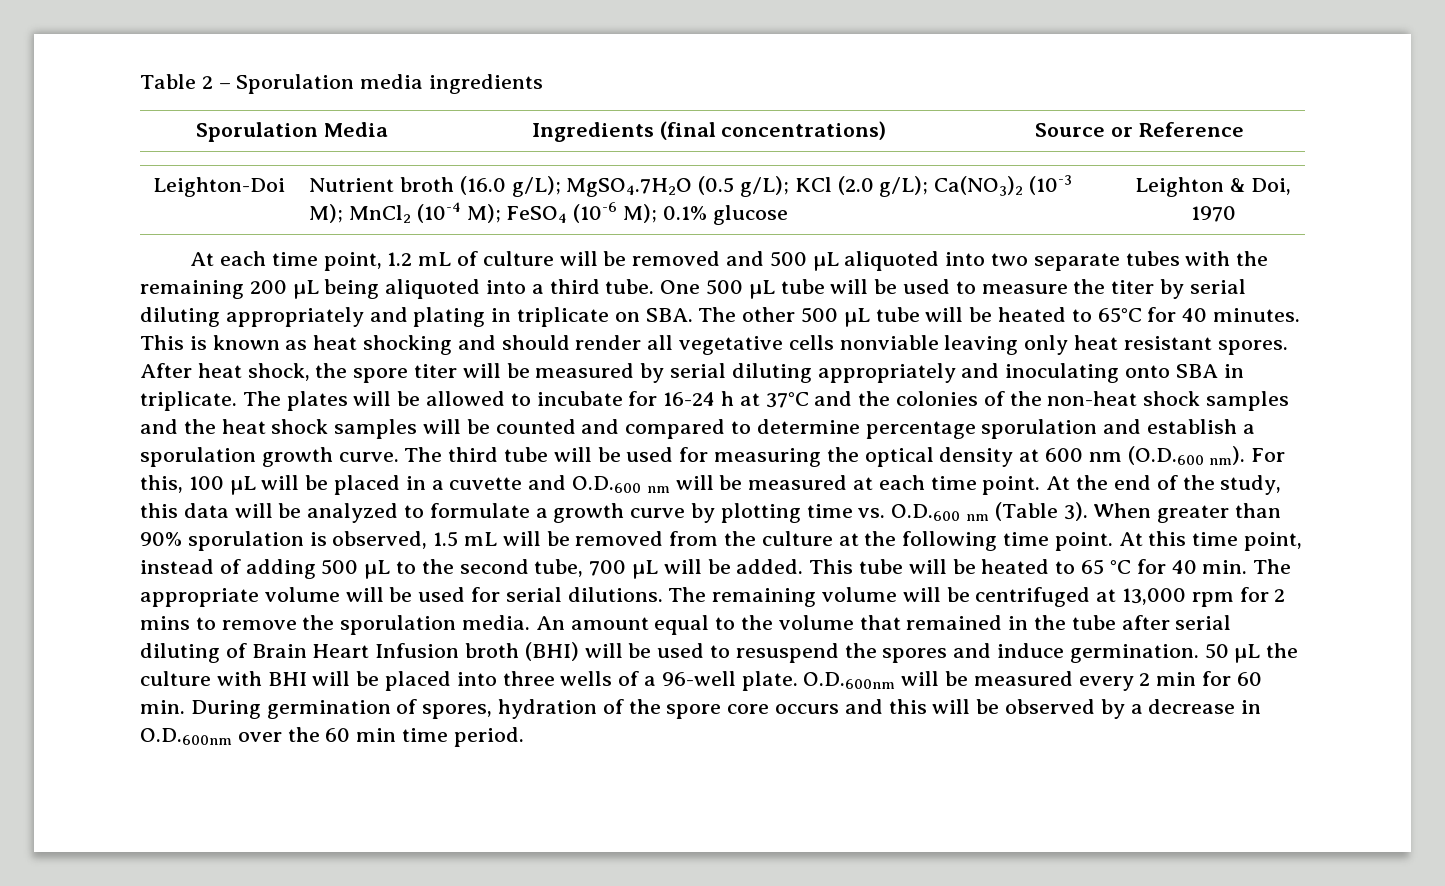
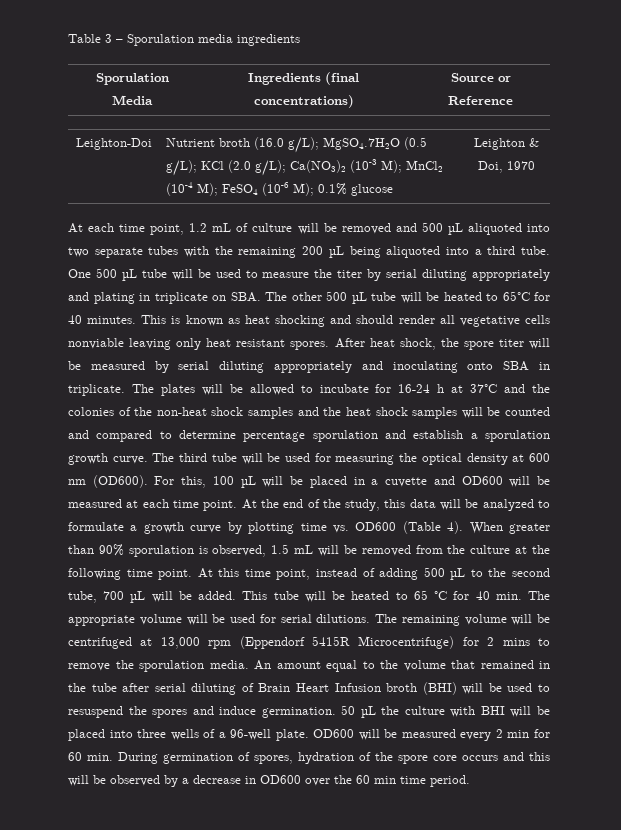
- Table 2 – Sporulation media ingredients
+ Table 3 – Sporulation media ingredients
- The third tube will be used for measuring the optical density at 600 nm (O.D.600 nm).
+ The third tube will be used for measuring the optical density at 600 nm (OD600).
- For this, 100 µL will be placed in a cuvette and O.D.600 nm will be measured at each time point.
+ For this, 100 µL will be placed in a cuvette and OD600 will be measured at each time point.
- At the end of the study, this data will be analyzed to formulate a growth curve by plotting time vs. O.D.600 nm (Table 3).
+ At the end of the study, this data will be analyzed to formulate a growth curve by plotting time vs. OD600 (Table 4).
- The remaining volume will be centrifuged at 13,000 rpm for 2 mins to remove the sporulation media.
+ The remaining volume will be centrifuged at 13,000 rpm (Eppendorf 5415R Microcentrifuge) for 2 mins to remove the sporulation media.
- O.D.600nm will be measured every 2 min for 60 min. During germination of spores, hydration of the spore core occurs and this will be observed by a decrease in O.D.600nm over the 60 min time period.
+ OD600 will be measured every 2 min for 60 min. During germination of spores, hydration of the spore core occurs and this will be observed by a decrease in OD600 over the 60 min time period.

